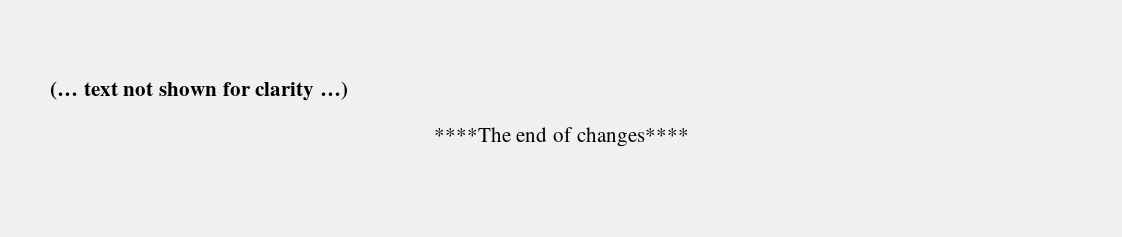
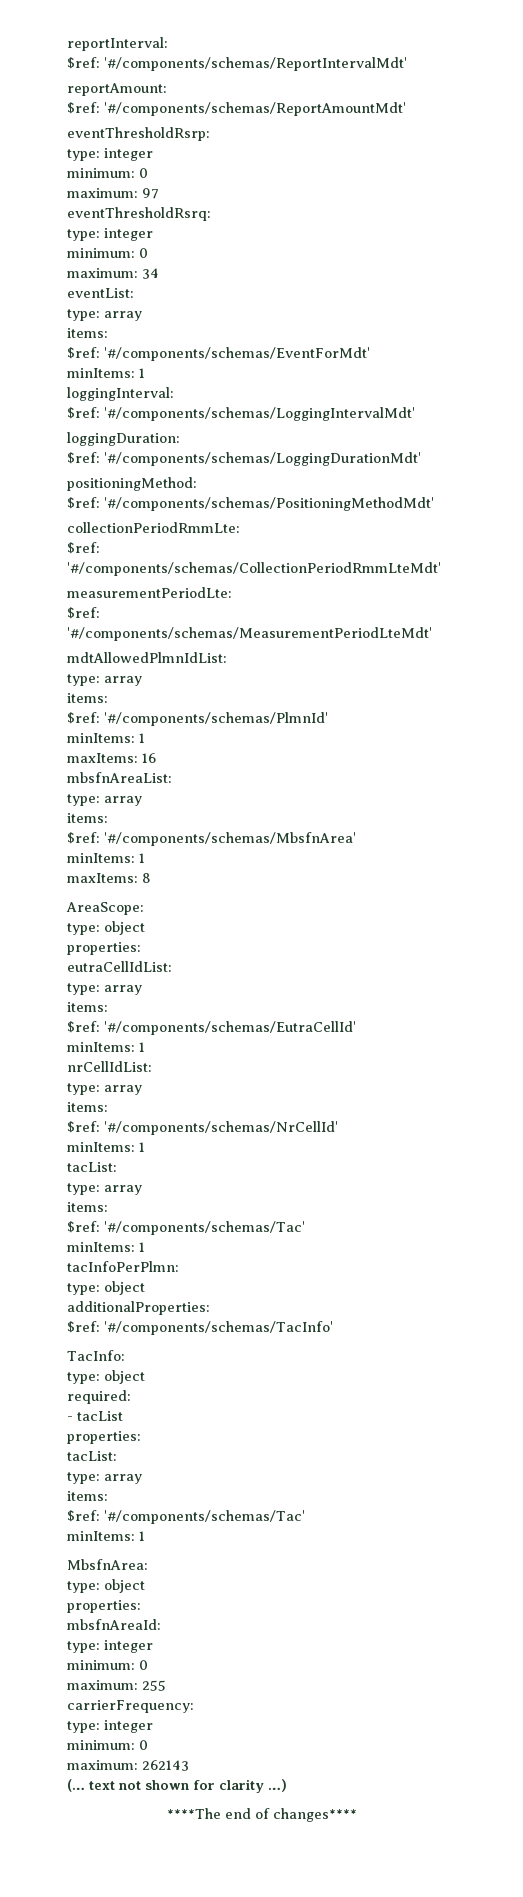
+ reportInterval:
+ $ref: '#/components/schemas/ReportIntervalMdt'
+ reportAmount:
+ $ref: '#/components/schemas/ReportAmountMdt'
+ eventThresholdRsrp:
+ type: integer
+ minimum: 0
+ maximum: 97
+ eventThresholdRsrq:
+ type: integer
+ minimum: 0
+ maximum: 34
+ eventList:
+ type: array
+ items:
+ $ref: '#/components/schemas/EventForMdt'
+ minItems: 1
+ loggingInterval:
+ $ref: '#/components/schemas/LoggingIntervalMdt'
+ loggingDuration:
+ $ref: '#/components/schemas/LoggingDurationMdt'
+ positioningMethod:
+ $ref: '#/components/schemas/PositioningMethodMdt'
+ collectionPeriodRmmLte:
+ $ref: '#/components/schemas/CollectionPeriodRmmLteMdt'
+ measurementPeriodLte:
+ $ref: '#/components/schemas/MeasurementPeriodLteMdt'
+ mdtAllowedPlmnIdList:
+ type: array
+ items:
+ $ref: '#/components/schemas/PlmnId'
+ minItems: 1
+ maxItems: 16
+ mbsfnAreaList:
+ type: array
+ items:
+ $ref: '#/components/schemas/MbsfnArea'
+ minItems: 1
+ maxItems: 8
+ AreaScope:
+ type: object
+ properties:
+ eutraCellIdList:
+ type: array
+ items:
+ $ref: '#/components/schemas/EutraCellId'
+ minItems: 1
+ nrCellIdList:
+ type: array
+ items:
+ $ref: '#/components/schemas/NrCellId'
+ minItems: 1
+ tacList:
+ type: array
+ items:
+ $ref: '#/components/schemas/Tac'
+ minItems: 1
+ tacInfoPerPlmn:
+ type: object
+ additionalProperties:
+ $ref: '#/components/schemas/TacInfo'
+ TacInfo:
+ type: object
+ required:
+ - tacList
+ properties:
+ tacList:
+ type: array
+ items:
+ $ref: '#/components/schemas/Tac'
+ minItems: 1
+ MbsfnArea:
+ type: object
+ properties:
+ mbsfnAreaId:
+ type: integer
+ minimum: 0
+ maximum: 255
+ carrierFrequency:
+ type: integer
+ minimum: 0
+ maximum: 262143

